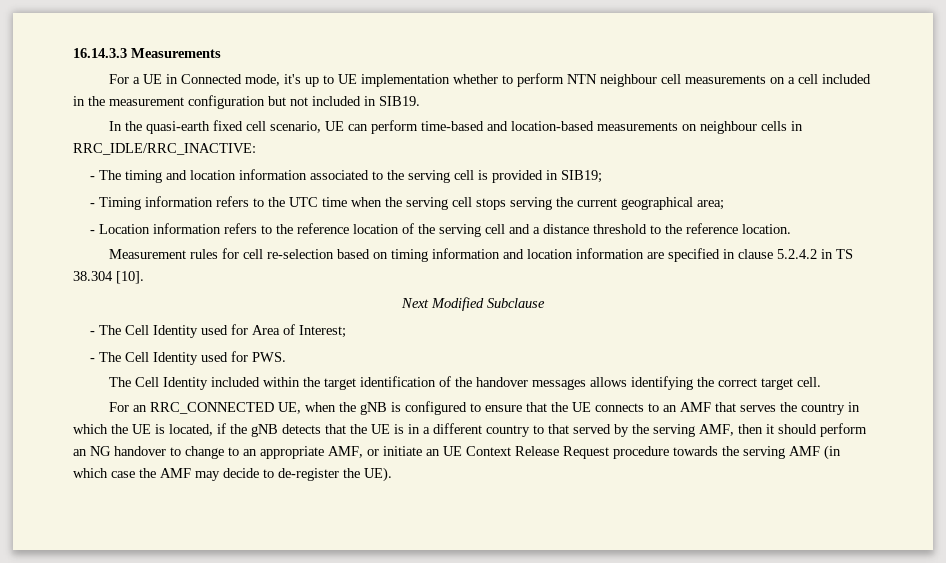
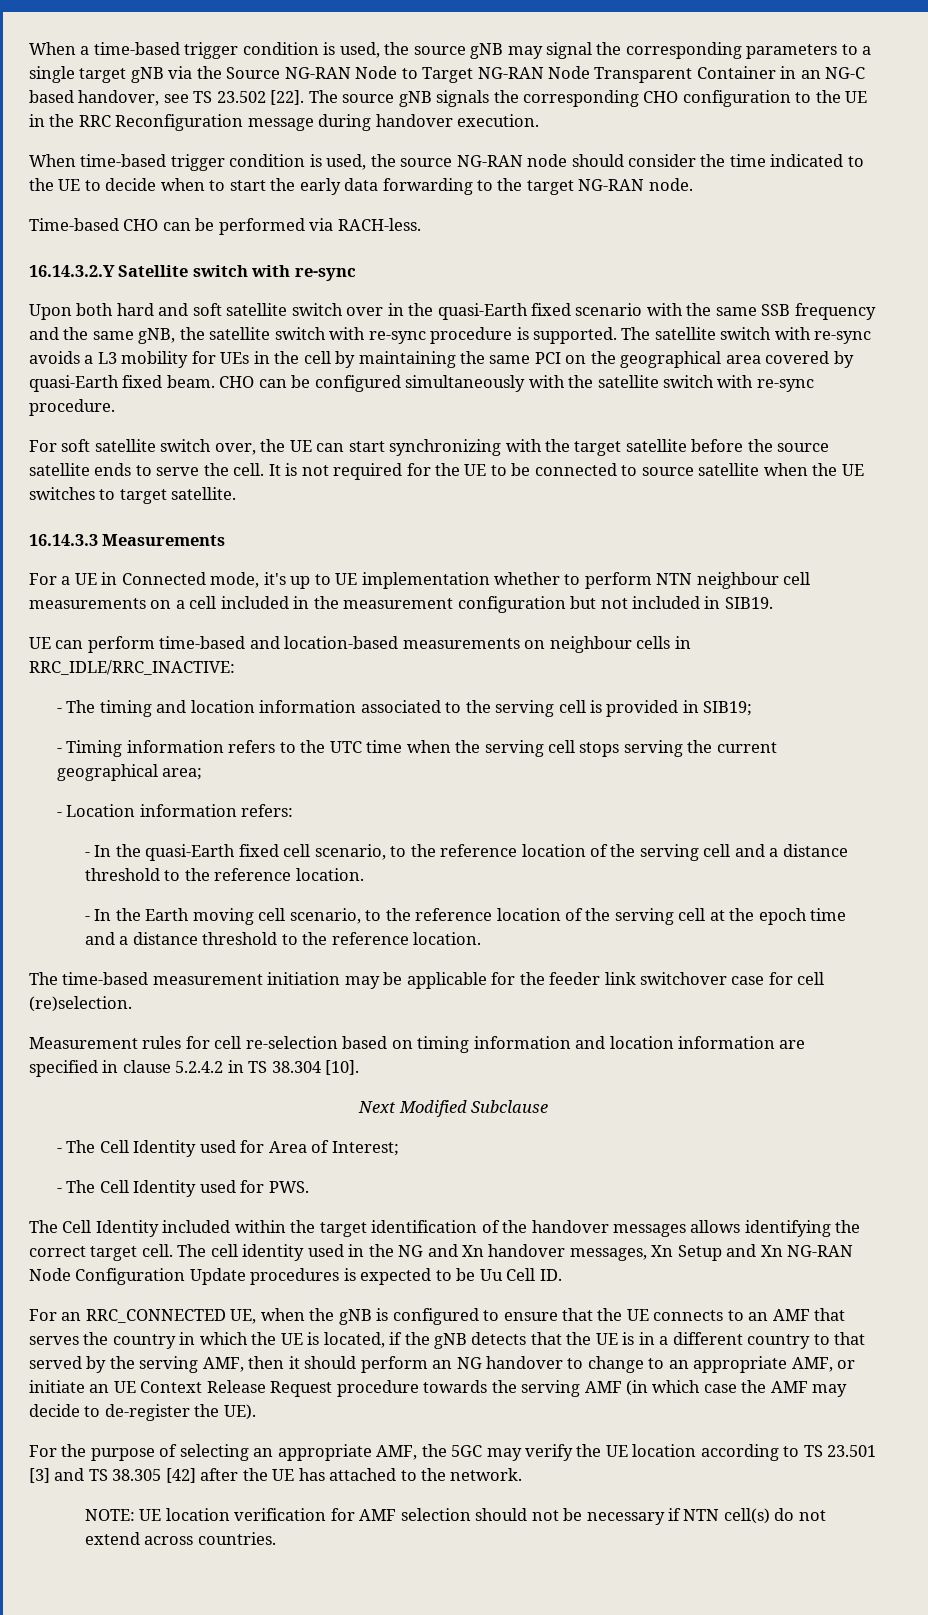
+ When a time-based trigger condition is used, the source gNB may signal the corresponding parameters to a single target gNB via the Source NG-RAN Node to Target NG-RAN Node Transparent Container in an NG-C based handover, see TS 23.502 [22]. The source gNB signals the corresponding CHO configuration to the UE in the RRC Reconfiguration message during handover execution.
+ When time-based trigger condition is used, the source NG-RAN node should consider the time indicated to the UE to decide when to start the early data forwarding to the target NG-RAN node.
+ Time-based CHO can be performed via RACH-less.
+ 16.14.3.2.Y Satellite switch with re-sync
+ Upon both hard and soft satellite switch over in the quasi-Earth fixed scenario with the same SSB frequency and the same gNB, the satellite switch with re-sync procedure is supported. The satellite switch with re-sync avoids a L3 mobility for UEs in the cell by maintaining the same PCI on the geographical area covered by quasi-Earth fixed beam. CHO can be configured simultaneously with the satellite switch with re-sync procedure.
+ For soft satellite switch over, the UE can start synchronizing with the target satellite before the source satellite ends to serve the cell. It is not required for the UE to be connected to source satellite when the UE switches to target satellite.
- In the quasi-earth fixed cell scenario, UE can perform time-based and location-based measurements on neighbour cells in RRC_IDLE/RRC_INACTIVE:
+ UE can perform time-based and location-based measurements on neighbour cells in RRC_IDLE/RRC_INACTIVE:
- - Location information refers to the reference location of the serving cell and a distance threshold to the reference location.
+ - Location information refers:
+ - In the quasi-Earth fixed cell scenario, to the reference location of the serving cell and a distance threshold to the reference location.
+ - In the Earth moving cell scenario, to the reference location of the serving cell at the epoch time and a distance threshold to the reference location.
+ The time-based measurement initiation may be applicable for the feeder link switchover case for cell (re)selection.
+ The cell identity used in the NG and Xn handover messages, Xn Setup and Xn NG-RAN Node Configuration Update procedures is expected to be Uu Cell ID.
+ For the purpose of selecting an appropriate AMF, the 5GC may verify the UE location according to TS 23.501 [3] and TS 38.305 [42] after the UE has attached to the network.
+ NOTE: UE location verification for AMF selection should not be necessary if NTN cell(s) do not extend across countries.

